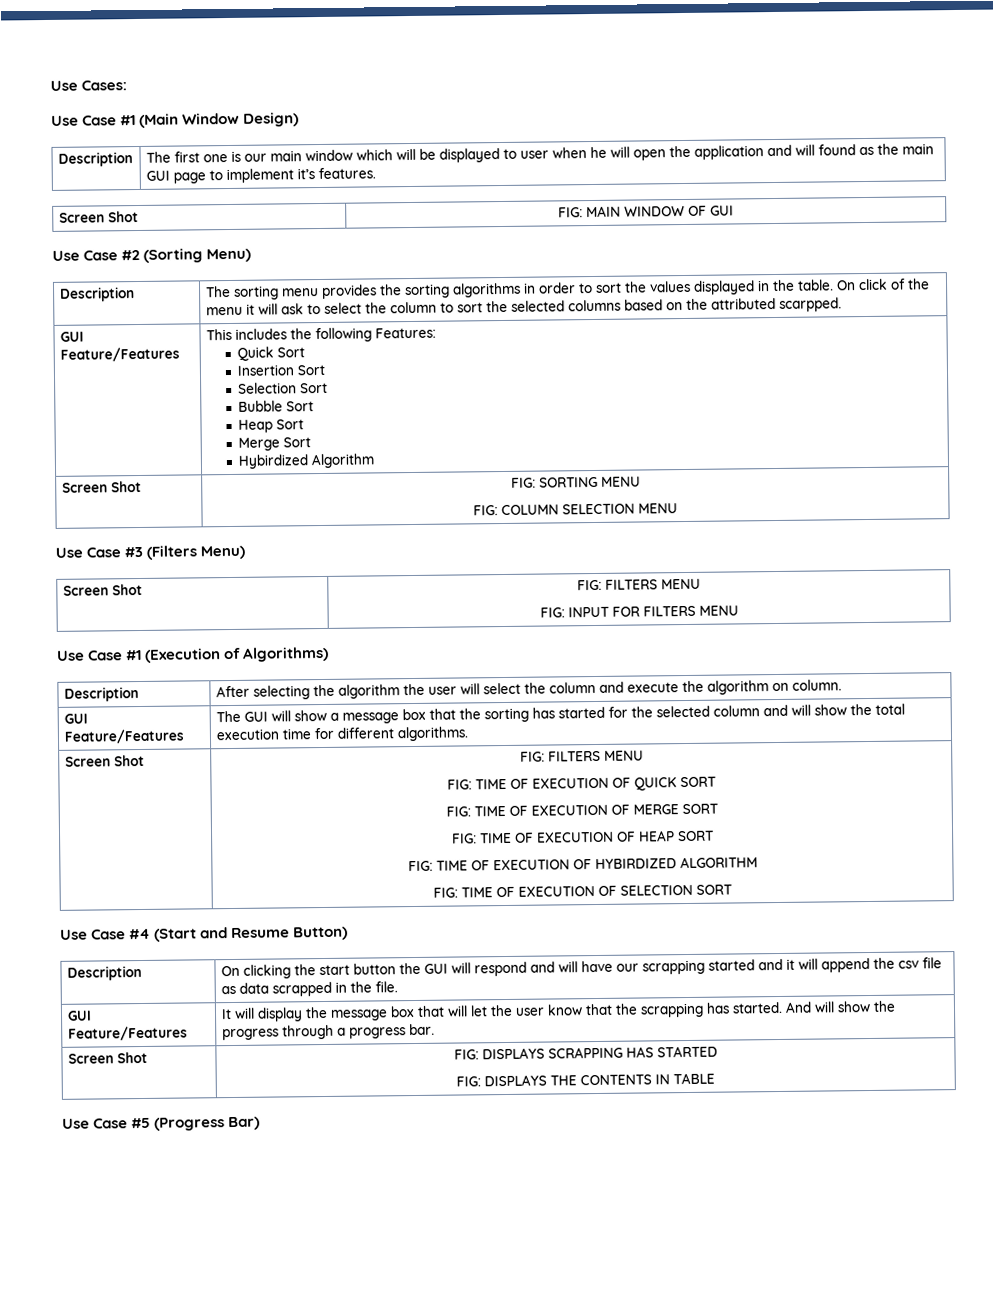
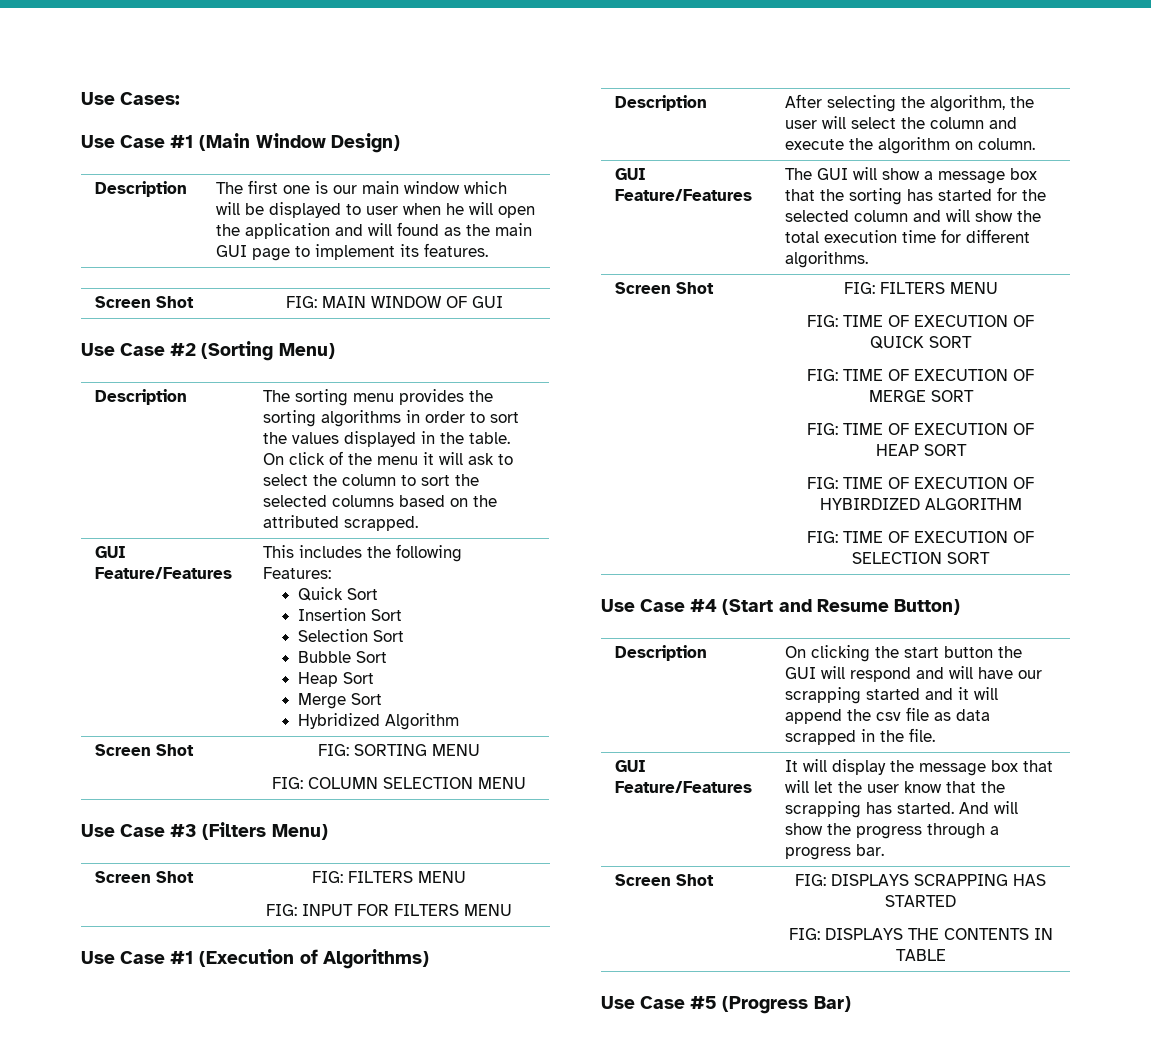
- Description | The first one is our main window which will be displayed to user when he will open the application and will found as the main GUI page to implement it’s features.
+ Description | The first one is our main window which will be displayed to user when he will open the application and will found as the main GUI page to implement its features.
- Description | The sorting menu provides the sorting algorithms in order to sort the values displayed in the table. On click of the menu it will ask to select the column to sort the selected columns based on the attributed scarpped.
+ Description | The sorting menu provides the sorting algorithms in order to sort the values displayed in the table. On click of the menu it will ask to select the column to sort the selected columns based on the attributed scrapped.
  GUI Feature/Features | This includes the following Features:
  Quick Sort
  Insertion Sort
  Selection Sort
  Bubble Sort
  Heap Sort
  Merge Sort
- Hybirdized Algorithm
+ Hybridized Algorithm
- Description | After selecting the algorithm the user will select the column and execute the algorithm on column.
+ Description | After selecting the algorithm, the user will select the column and execute the algorithm on column.

